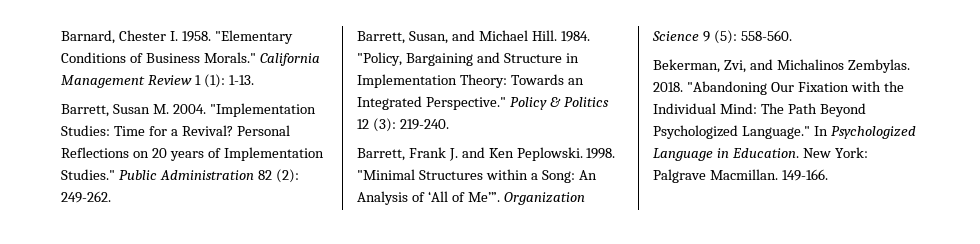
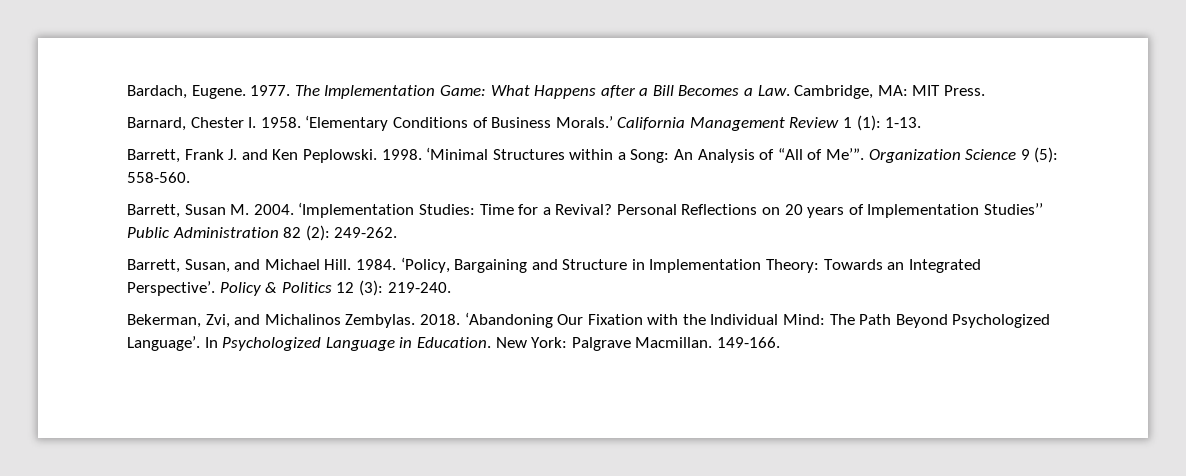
+ Bardach, Eugene. 1977. The Implementation Game: What Happens after a Bill Becomes a Law. Cambridge, MA: MIT Press.
- "Elementary Conditions of Business Morals."
+ ‘Elementary Conditions of Business Morals.’
+ Barrett, Frank J. and Ken Peplowski. 1998. ‘Minimal Structures within a Song: An Analysis of “All of Me’”. Organization Science 9 (5): 558-560.
- "Implementation Studies: Time for a Revival?
+ ‘Implementation Studies: Time for a Revival?
- Personal Reflections on 20 years of Implementation Studies." Public Administration 82 (2): 249-262.
+ Personal Reflections on 20 years of Implementation Studies’’ Public Administration 82 (2): 249-262.
- "Policy, Bargaining and Structure in Implementation Theory: Towards an Integrated Perspective."
+ ‘Policy, Bargaining and Structure in Implementation Theory: Towards an Integrated Perspective’.
- Barrett, Frank J. and Ken Peplowski. 1998. "Minimal Structures within a Song: An Analysis of ‘All of Me’”. Organization Science 9 (5): 558-560.
- "Abandoning Our Fixation with the Individual Mind: The Path Beyond Psychologized Language."
+ ‘Abandoning Our Fixation with the Individual Mind: The Path Beyond Psychologized Language’.

